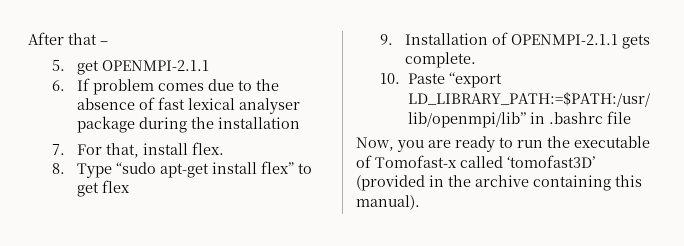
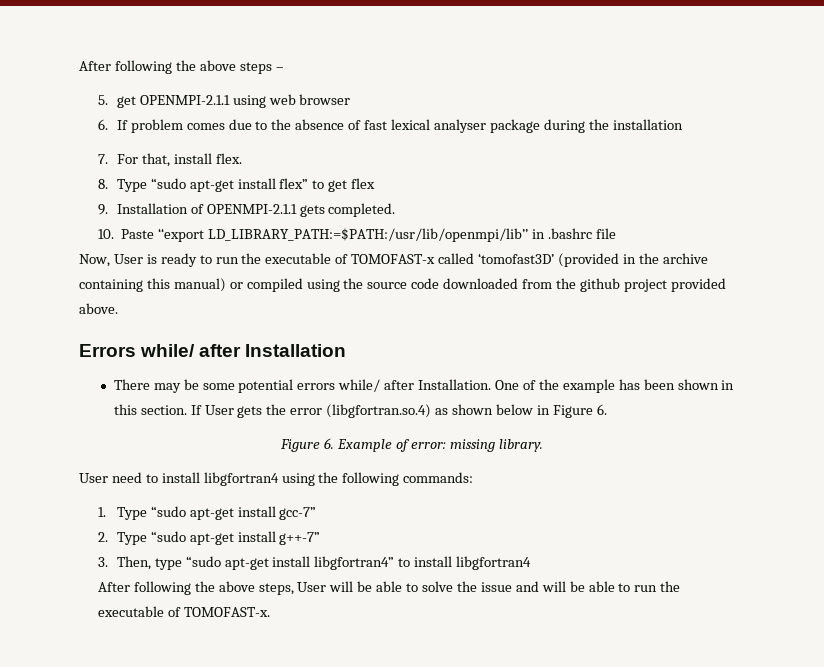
- After that –
+ After following the above steps –
- 5. get OPENMPI-2.1.1
+ 5. get OPENMPI-2.1.1 using web browser
- 9. Installation of OPENMPI-2.1.1 gets complete.
+ 9. Installation of OPENMPI-2.1.1 gets completed.
- Now, you are ready to run the executable of Tomofast-x called ‘tomofast3D’ (provided in the archive containing this manual).
+ Now, User is ready to run the executable of TOMOFAST-x called ‘tomofast3D’ (provided in the archive containing this manual) or compiled using the source code downloaded from the github project provided above.
+ Errors while/ after Installation
+ There may be some potential errors while/ after Installation. One of the example has been shown in this section. If User gets the error (libgfortran.so.4) as shown below in Figure 6.
+ Figure 6. Example of error: missing library.
+ User need to install libgfortran4 using the following commands:
+ 1. Type “sudo apt-get install gcc-7”
+ 2. Type “sudo apt-get install g++-7”
+ 3. Then, type “sudo apt-get install libgfortran4” to install libgfortran4
+ After following the above steps, User will be able to solve the issue and will be able to run the executable of TOMOFAST-x.

